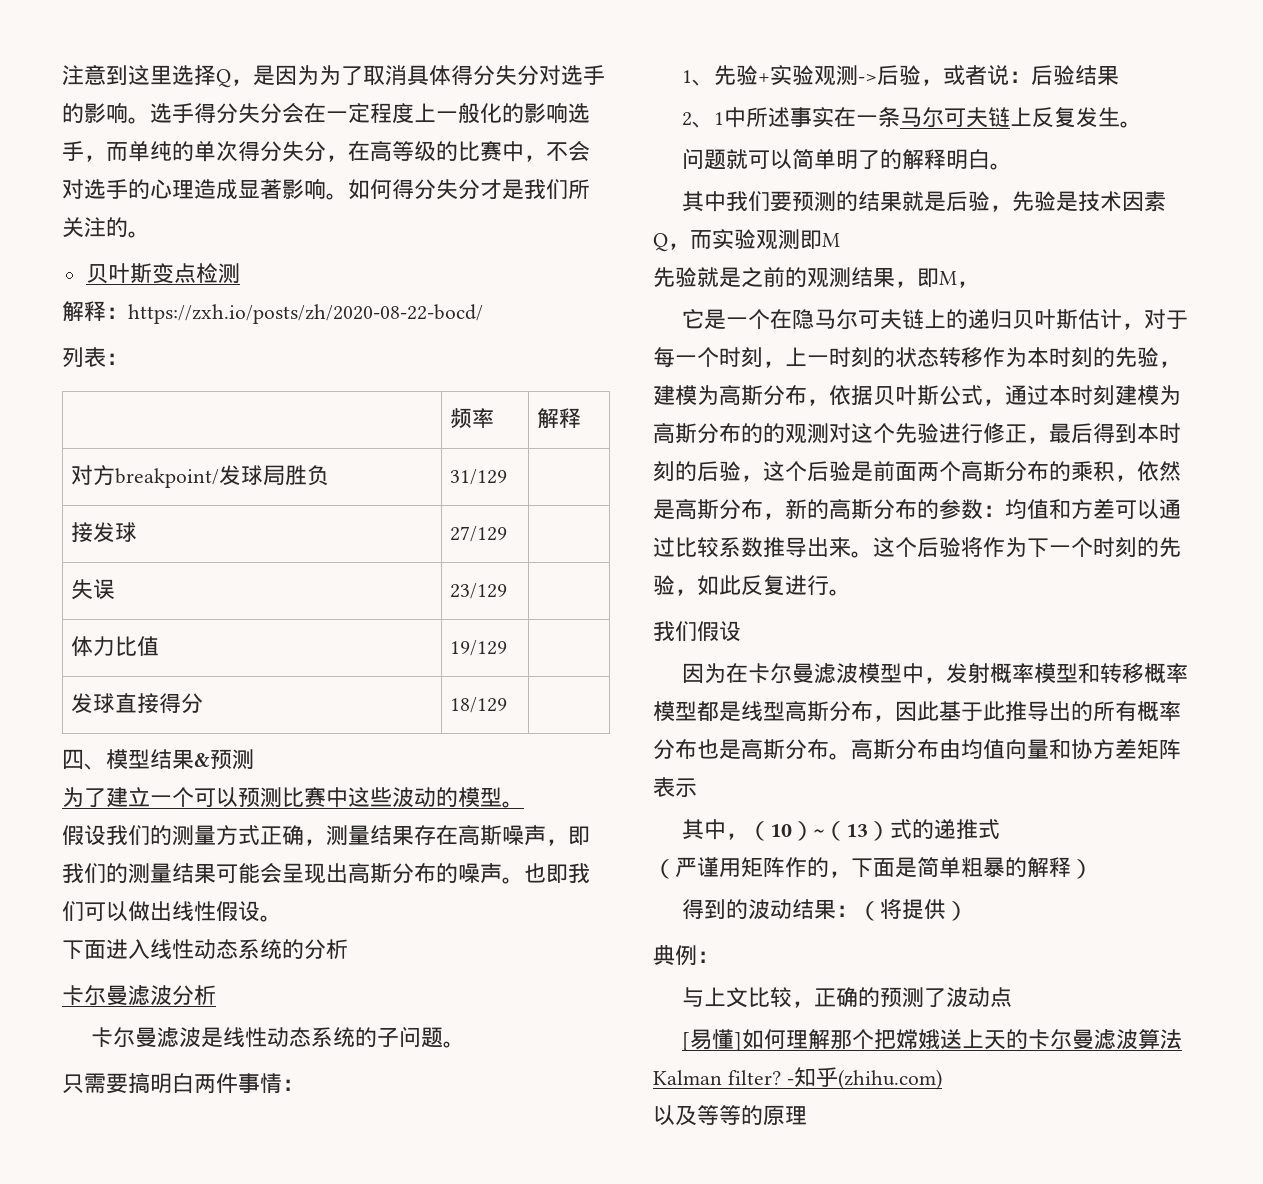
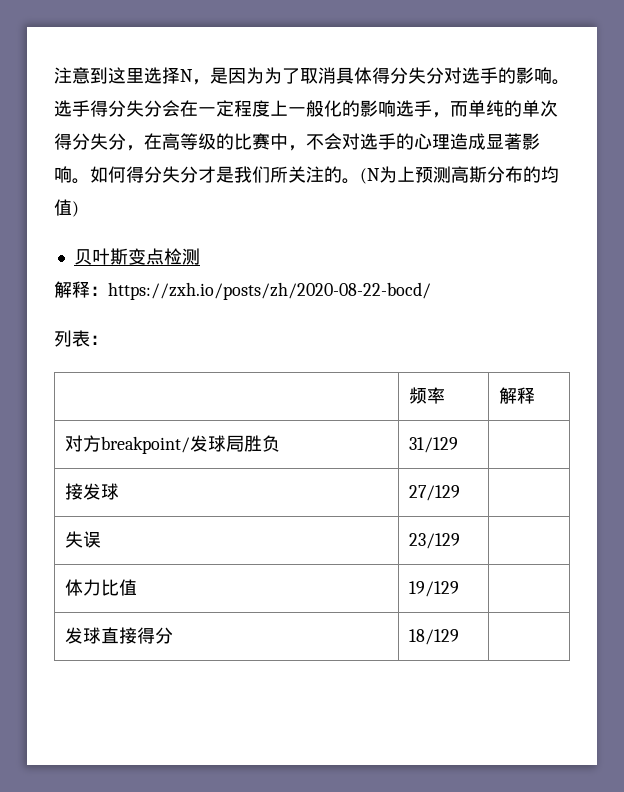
- 注意到这里选择Q，是因为为了取消具体得分失分对选手的影响。
+ 注意到这里选择N，是因为为了取消具体得分失分对选手的影响。
+ (N为上预测高斯分布的均值)
- 四、模型结果&预测
- 为了建立一个可以预测比赛中这些波动的模型。
- 假设我们的测量方式正确，测量结果存在高斯噪声，即我们的测量结果可能会呈现出高斯分布的噪声。也即我们可以做出线性假设。
- 下面进入线性动态系统的分析
- 卡尔曼滤波分析
- 卡尔曼滤波是线性动态系统的子问题。
- 只需要搞明白两件事情：
- 1、先验+实验观测->后验，或者说：后验结果
- 2、1中所述事实在一条马尔可夫链上反复发生。
- 问题就可以简单明了的解释明白。
- 其中我们要预测的结果就是后验，先验是技术因素Q，而实验观测即M
- 先验就是之前的观测结果，即M，
- 它是一个在隐马尔可夫链上的递归贝叶斯估计，对于每一个时刻，上一时刻的状态转移作为本时刻的先验，建模为高斯分布，依据贝叶斯公式，通过本时刻建模为高斯分布的的观测对这个先验进行修正，最后得到本时刻的后验，这个后验是前面两个高斯分布的乘积，依然是高斯分布，新的高斯分布的参数：均值和方差可以通过比较系数推导出来。这个后验将作为下一个时刻的先验，如此反复进行。
- 我们假设
- 因为在卡尔曼滤波模型中，发射概率模型和转移概率模型都是线型高斯分布，因此基于此推导出的所有概率分布也是高斯分布。高斯分布由均值向量和协方差矩阵表示
- 其中，（10）~（13）式的递推式
- （严谨用矩阵作的，下面是简单粗暴的解释）
- 得到的波动结果：（将提供）
- 典例：
- 与上文比较，正确的预测了波动点
- [易懂]如何理解那个把嫦娥送上天的卡尔曼滤波算法Kalman filter? -知乎(zhihu.com)
- 以及等等的原理

